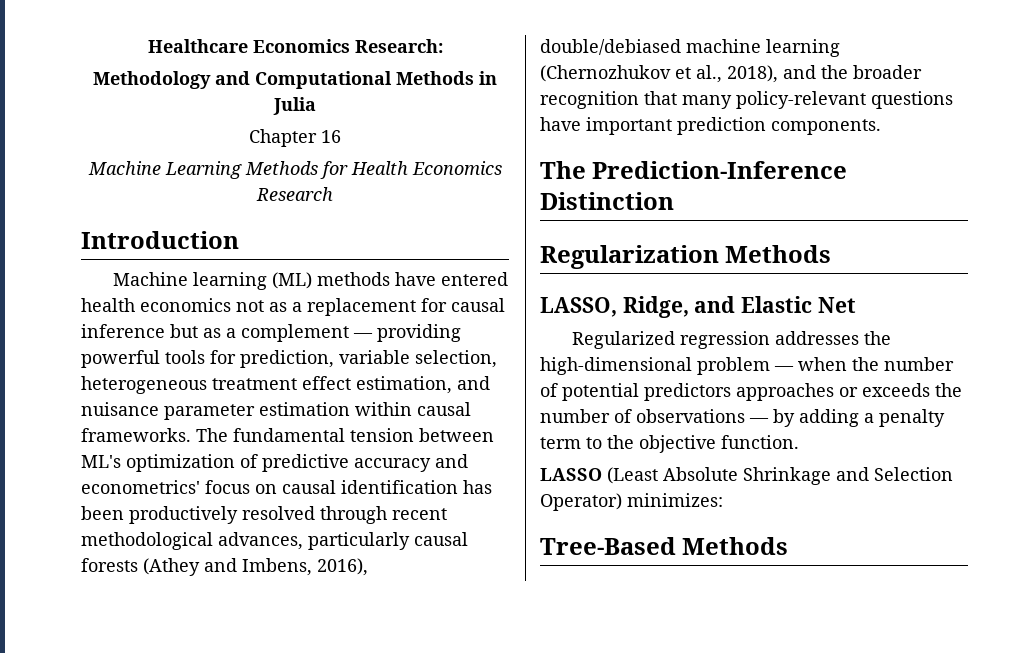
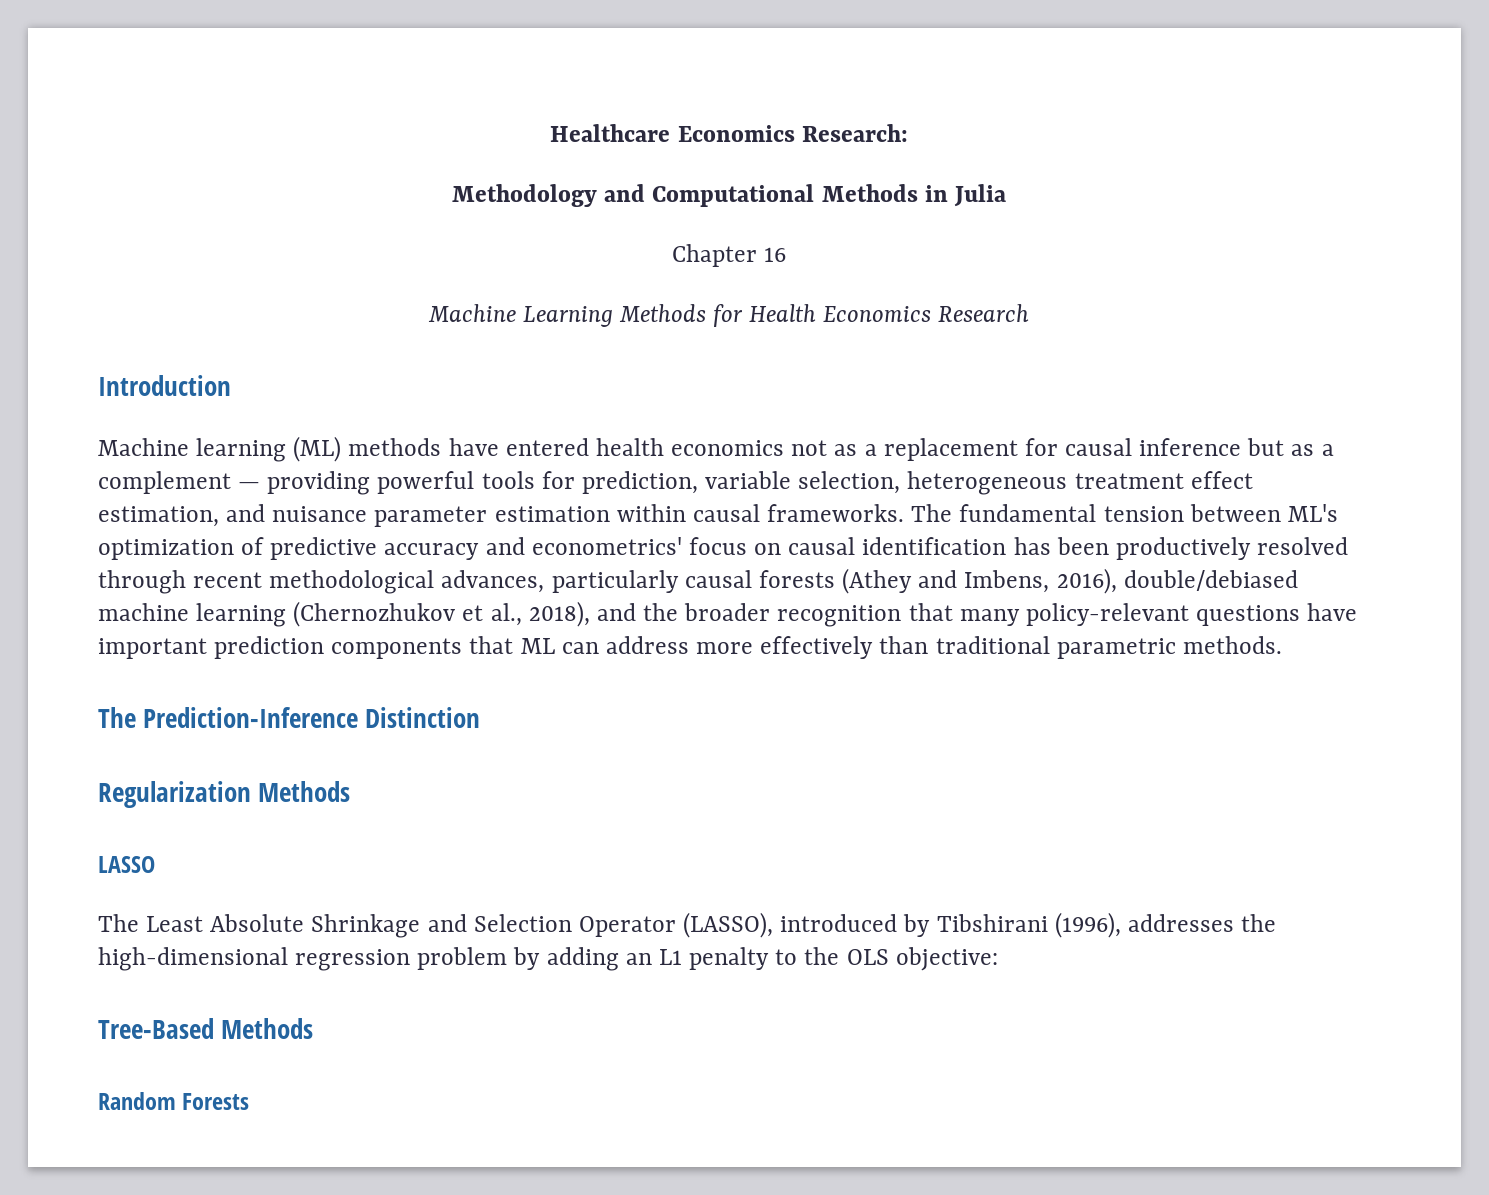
- The fundamental tension between ML's optimization of predictive accuracy and econometrics' focus on causal identification has been productively resolved through recent methodological advances, particularly causal forests (Athey and Imbens, 2016), double/debiased machine learning (Chernozhukov et al., 2018), and the broader recognition that many policy-relevant questions have important prediction components.
+ The fundamental tension between ML's optimization of predictive accuracy and econometrics' focus on causal identification has been productively resolved through recent methodological advances, particularly causal forests (Athey and Imbens, 2016), double/debiased machine learning (Chernozhukov et al., 2018), and the broader recognition that many policy-relevant questions have important prediction components that ML can address more effectively than traditional parametric methods.
- LASSO, Ridge, and Elastic Net
- Regularized regression addresses the high-dimensional problem — when the number of potential predictors approaches or exceeds the number of observations — by adding a penalty term to the objective function.
- LASSO (Least Absolute Shrinkage and Selection Operator) minimizes:
+ LASSO
+ The Least Absolute Shrinkage and Selection Operator (LASSO), introduced by Tibshirani (1996), addresses the high-dimensional regression problem by adding an L1 penalty to the OLS objective:
+ Random Forests

